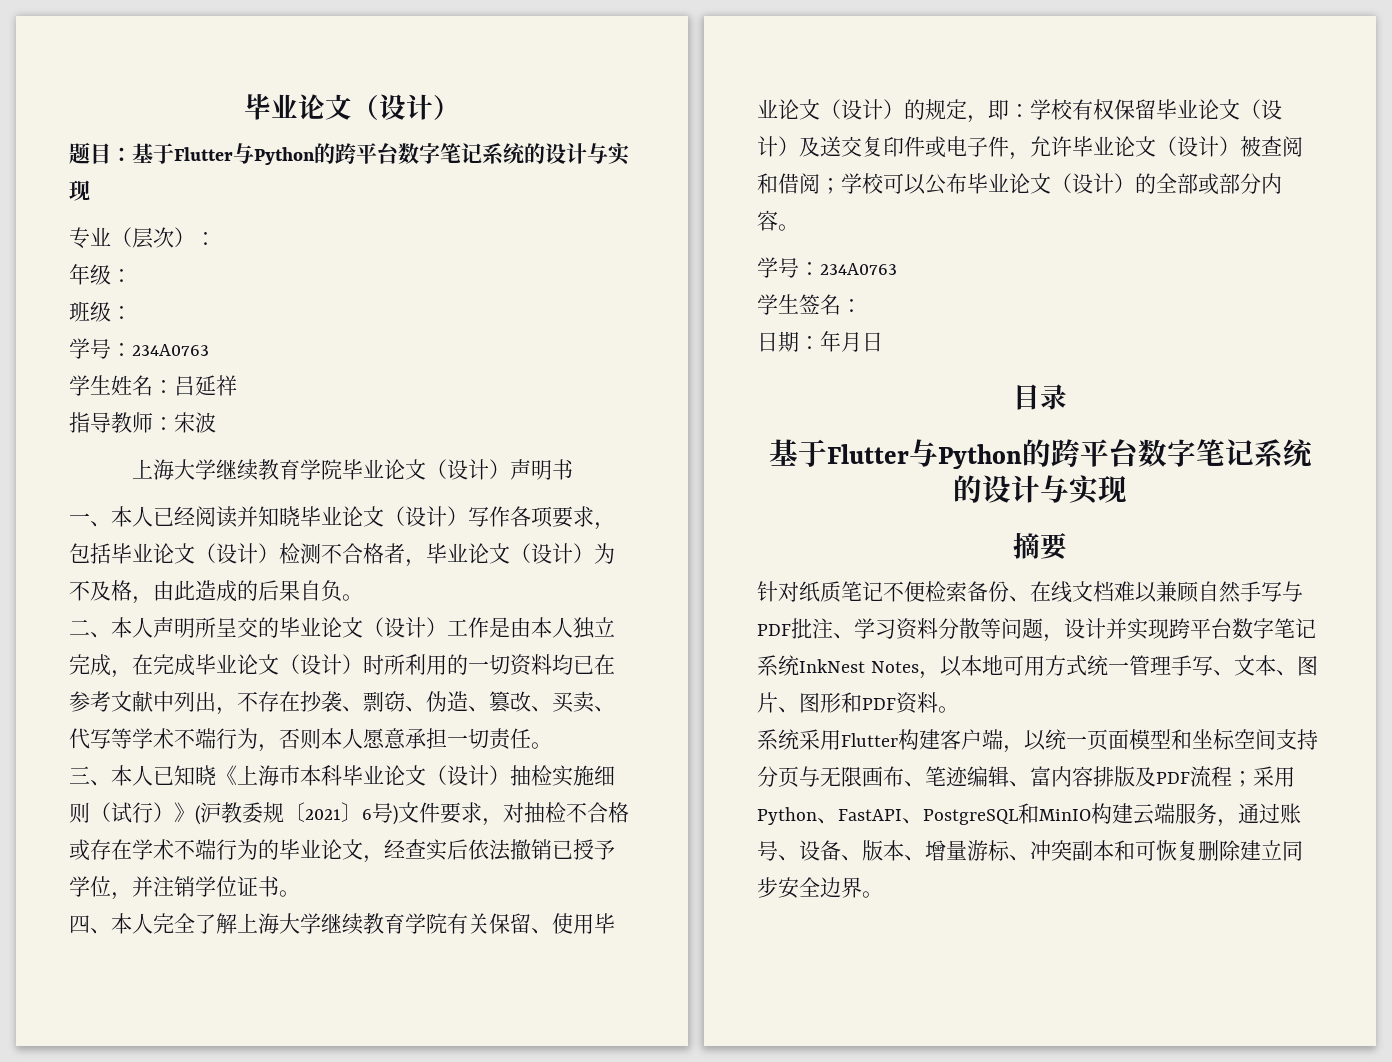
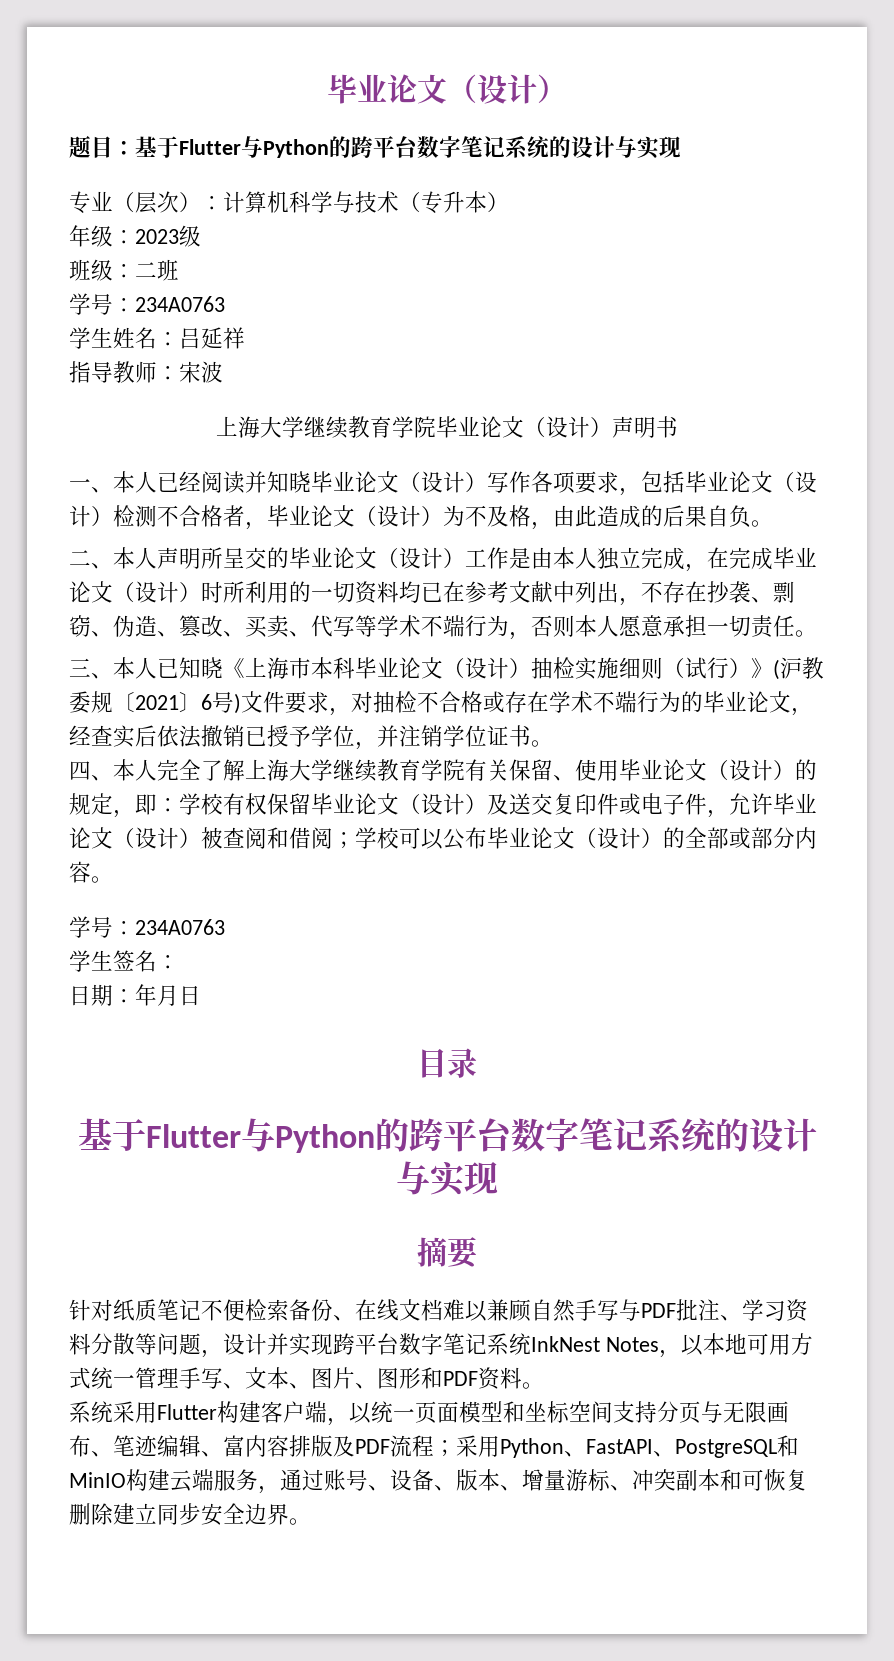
- 专业（层次）：
+ 专业（层次）：计算机科学与技术（专升本）
- 年级：
+ 年级：2023级
- 班级：
+ 班级：二班

